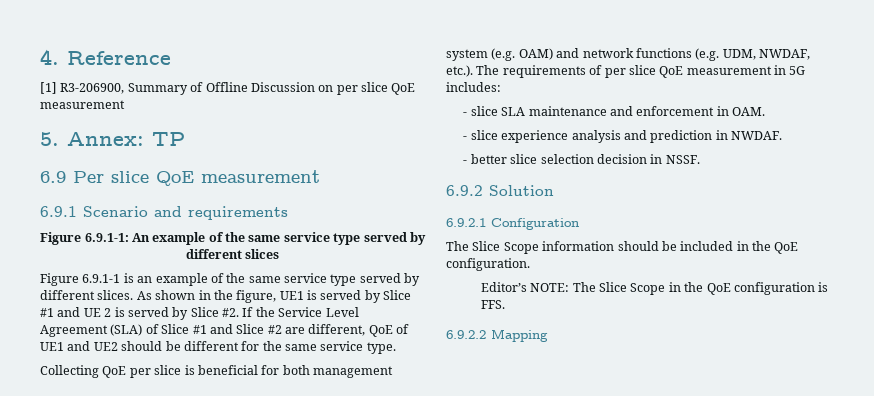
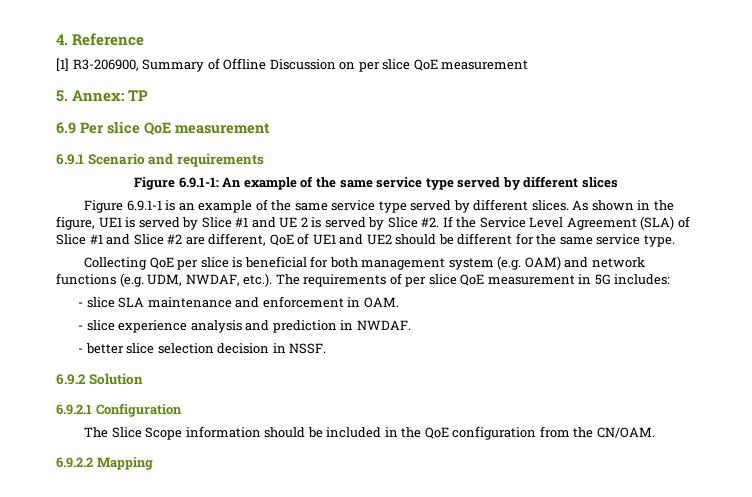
- The Slice Scope information should be included in the QoE configuration.
- Editor’s NOTE: The Slice Scope in the QoE configuration is FFS.
+ The Slice Scope information should be included in the QoE configuration from the CN/OAM.

